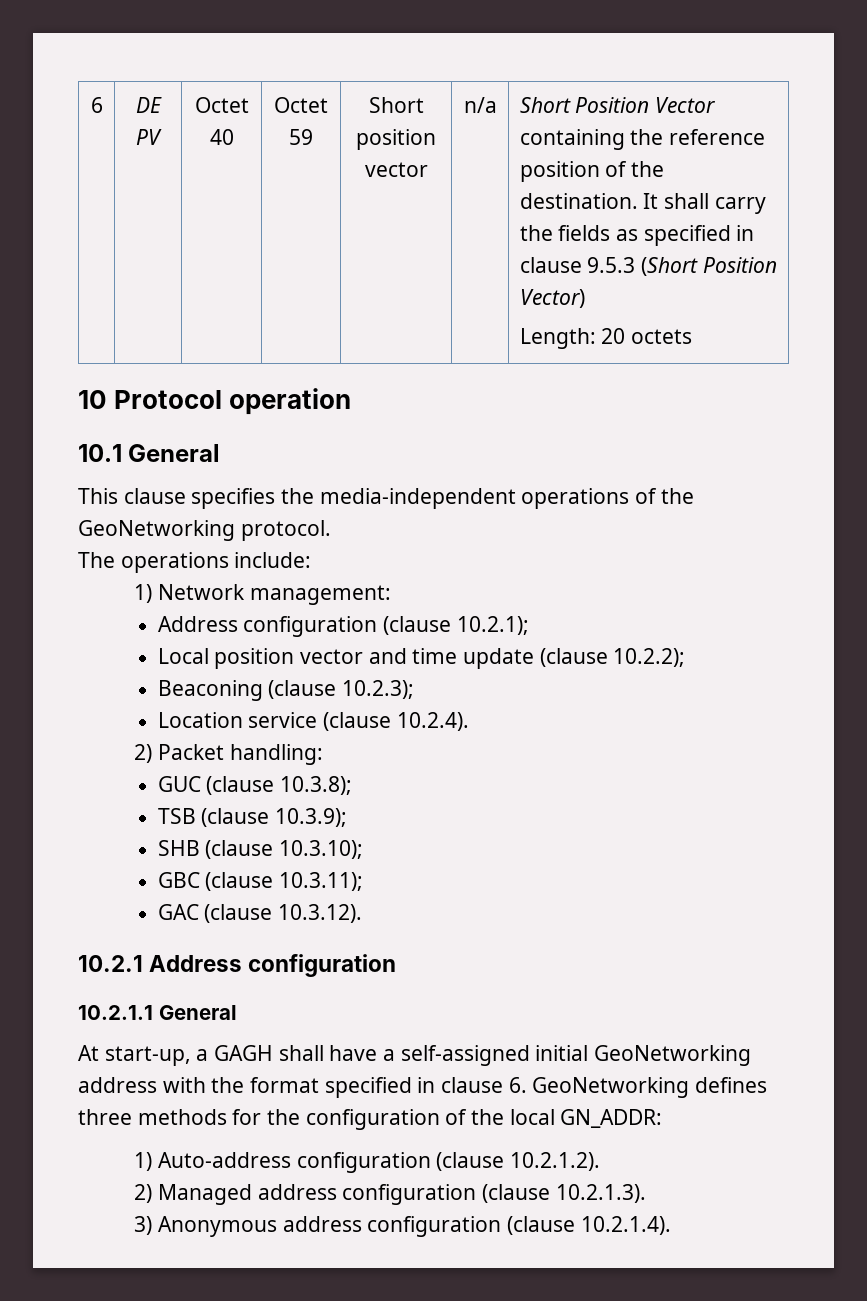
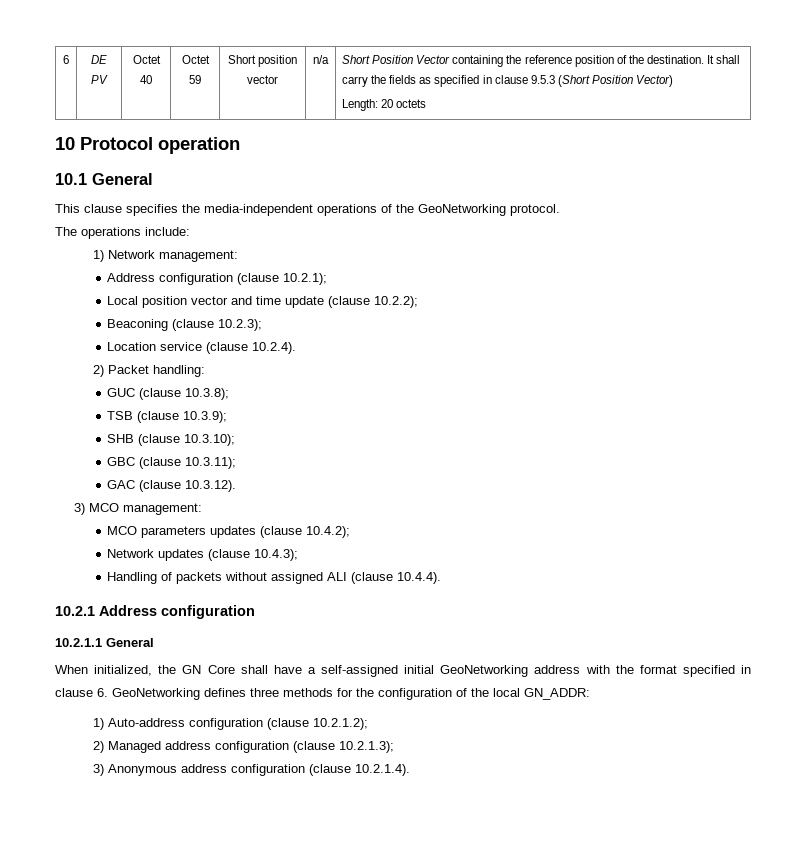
+ 3) MCO management:
+ MCO parameters updates (clause 10.4.2);
+ Network updates (clause 10.4.3);
+ Handling of packets without assigned ALI (clause 10.4.4).
- At start-up, a GAGH shall have a self-assigned initial GeoNetworking address with the format specified in clause 6. GeoNetworking defines three methods for the configuration of the local GN_ADDR:
+ When initialized, the GN Core shall have a self-assigned initial GeoNetworking address with the format specified in clause 6. GeoNetworking defines three methods for the configuration of the local GN_ADDR:
- 1) Auto-address configuration (clause 10.2.1.2).
+ 1) Auto-address configuration (clause 10.2.1.2);
- 2) Managed address configuration (clause 10.2.1.3).
+ 2) Managed address configuration (clause 10.2.1.3);

